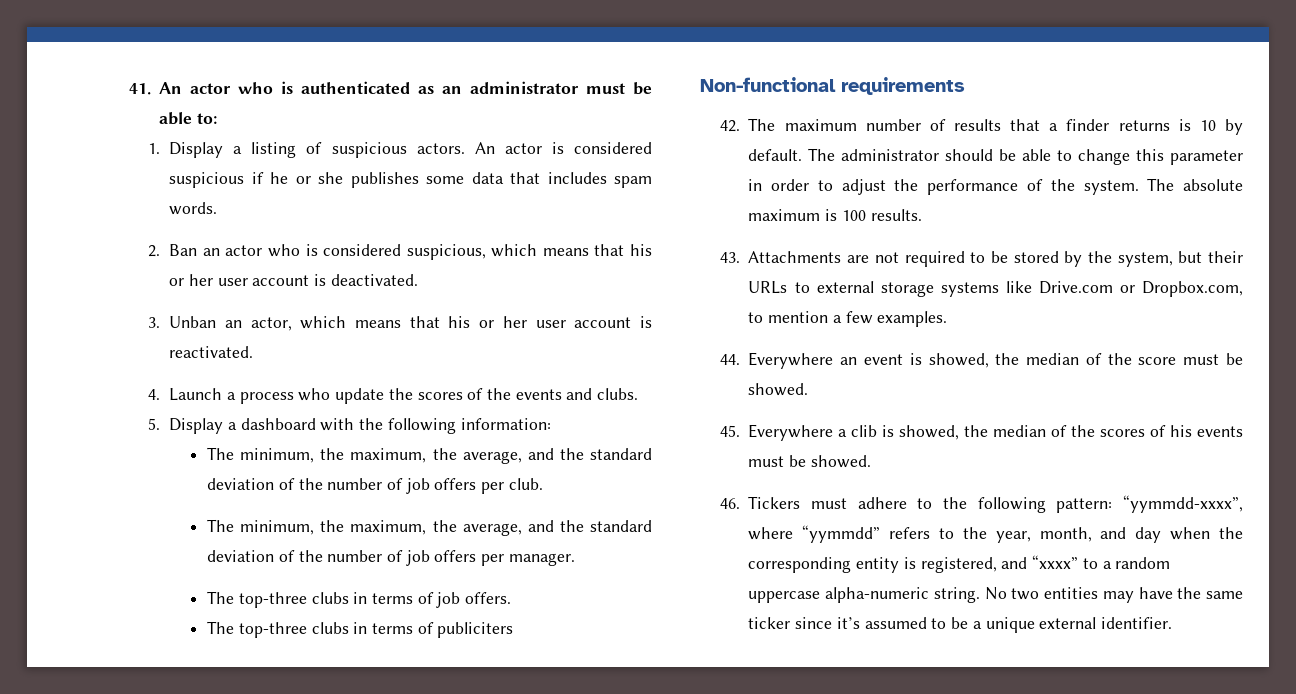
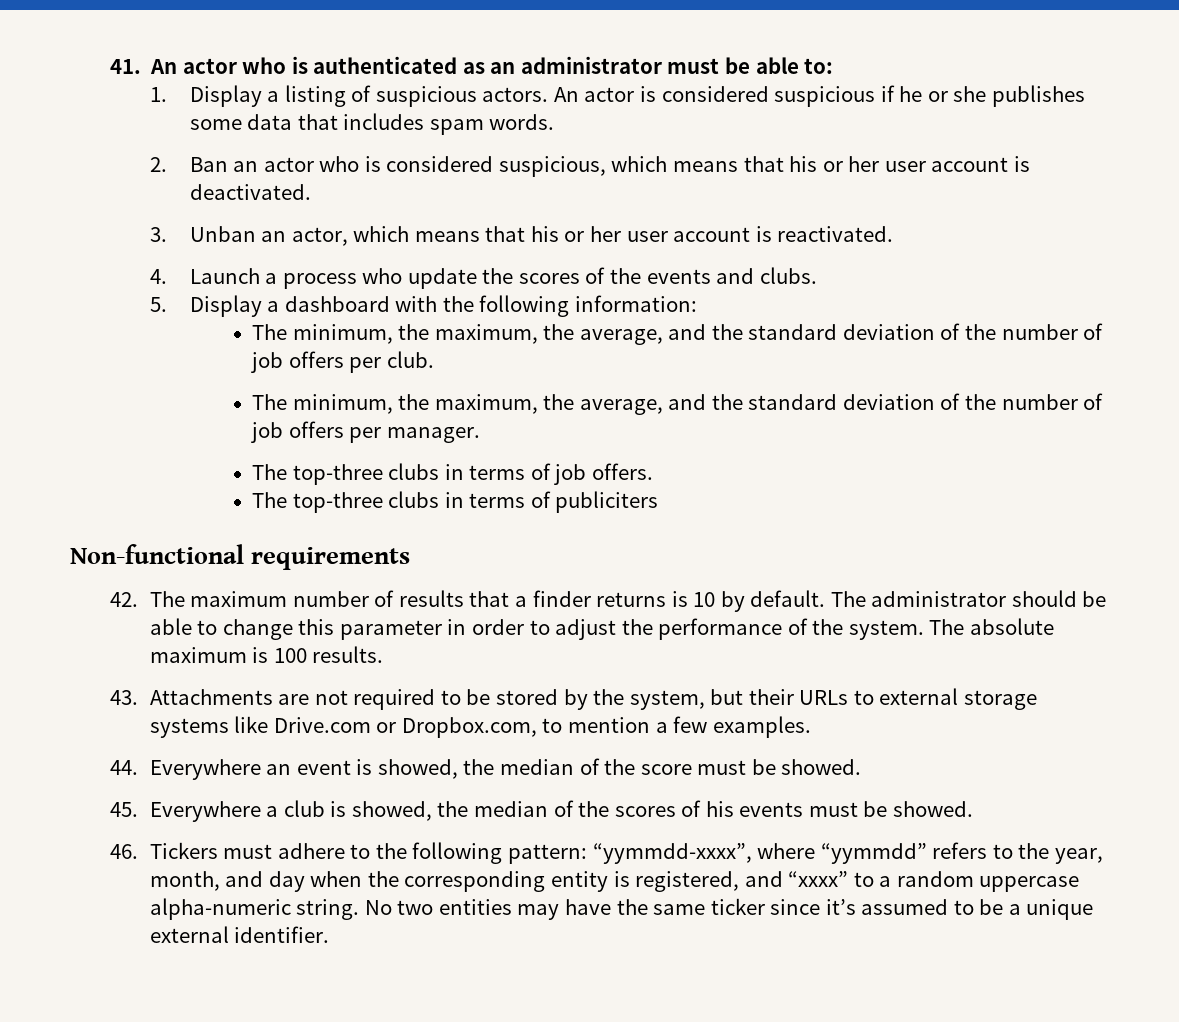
- 45. Everywhere a clib is showed, the median of the scores of his events must be showed.
+ 45. Everywhere a club is showed, the median of the scores of his events must be showed.

